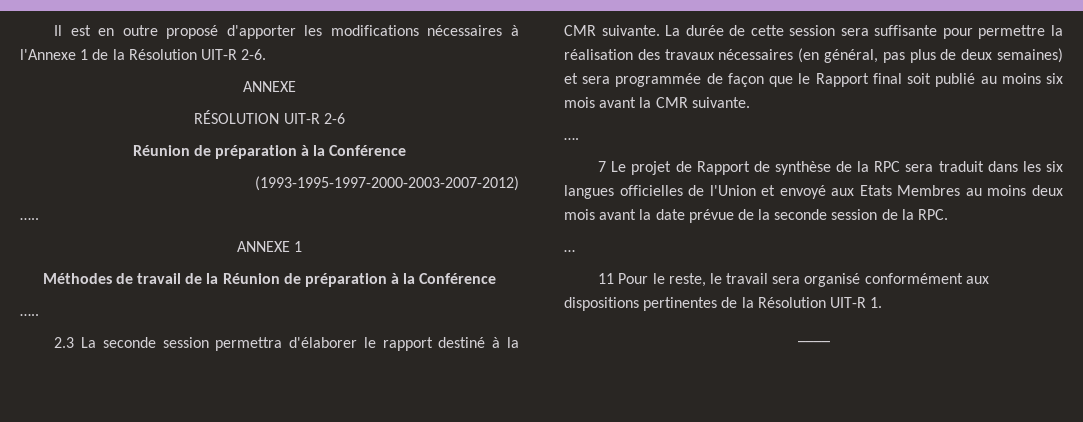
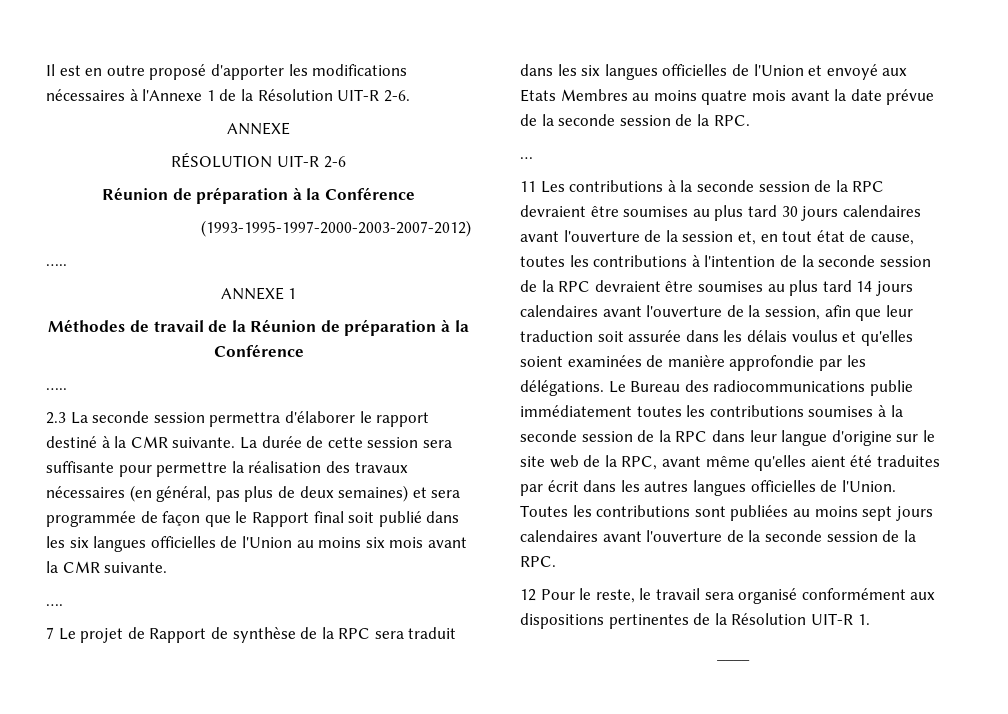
- La durée de cette session sera suffisante pour permettre la réalisation des travaux nécessaires (en général, pas plus de deux semaines) et sera programmée de façon que le Rapport final soit publié au moins six mois avant la CMR suivante.
+ La durée de cette session sera suffisante pour permettre la réalisation des travaux nécessaires (en général, pas plus de deux semaines) et sera programmée de façon que le Rapport final soit publié dans les six langues officielles de l'Union au moins six mois avant la CMR suivante.
- 7 Le projet de Rapport de synthèse de la RPC sera traduit dans les six langues officielles de l'Union et envoyé aux Etats Membres au moins deux mois avant la date prévue de la seconde session de la RPC.
+ 7 Le projet de Rapport de synthèse de la RPC sera traduit dans les six langues officielles de l'Union et envoyé aux Etats Membres au moins quatre mois avant la date prévue de la seconde session de la RPC.
- 11 Pour le reste, le travail sera organisé conformément aux dispositions pertinentes de la Résolution UIT-R 1.
+ 11 Les contributions à la seconde session de la RPC devraient être soumises au plus tard 30 jours calendaires avant l'ouverture de la session et, en tout état de cause, toutes les contributions à l'intention de la seconde session de la RPC devraient être soumises au plus tard 14 jours calendaires avant l'ouverture de la session, afin que leur traduction soit assurée dans les délais voulus et qu'elles soient examinées de manière approfondie par les délégations. Le Bureau des radiocommunications publie immédiatement toutes les contributions soumises à la seconde session de la RPC dans leur langue d'origine sur le site web de la RPC, avant même qu'elles aient été traduites par écrit dans les autres langues officielles de l'Union. Toutes les contributions sont publiées au moins sept jours calendaires avant l'ouverture de la seconde session de la RPC.
+ 12 Pour le reste, le travail sera organisé conformément aux dispositions pertinentes de la Résolution UIT-R 1.

